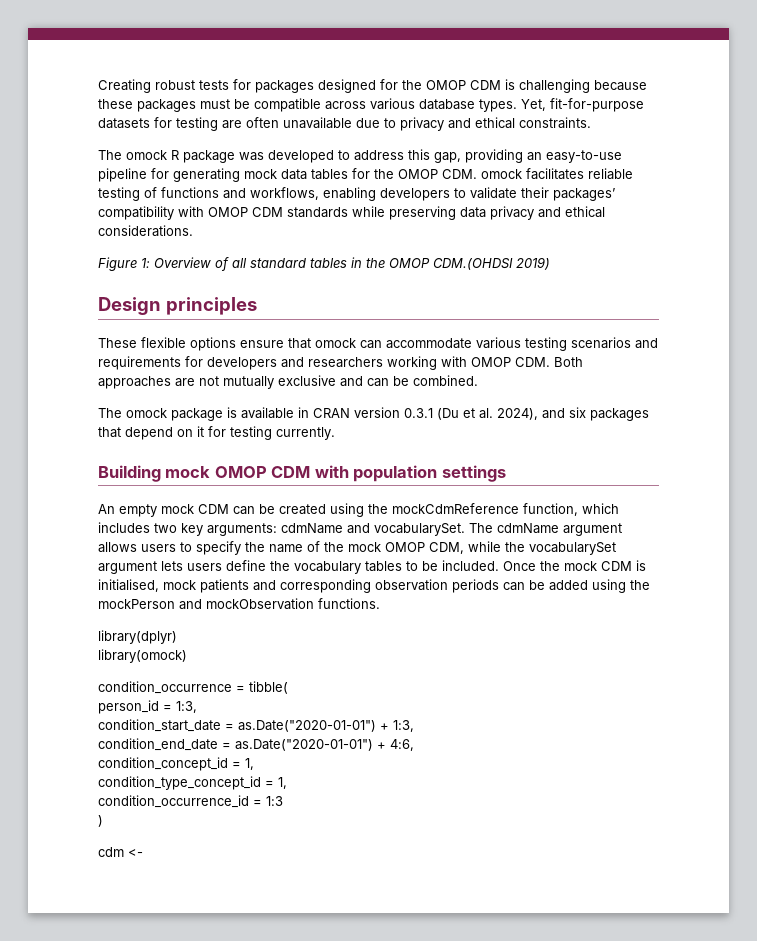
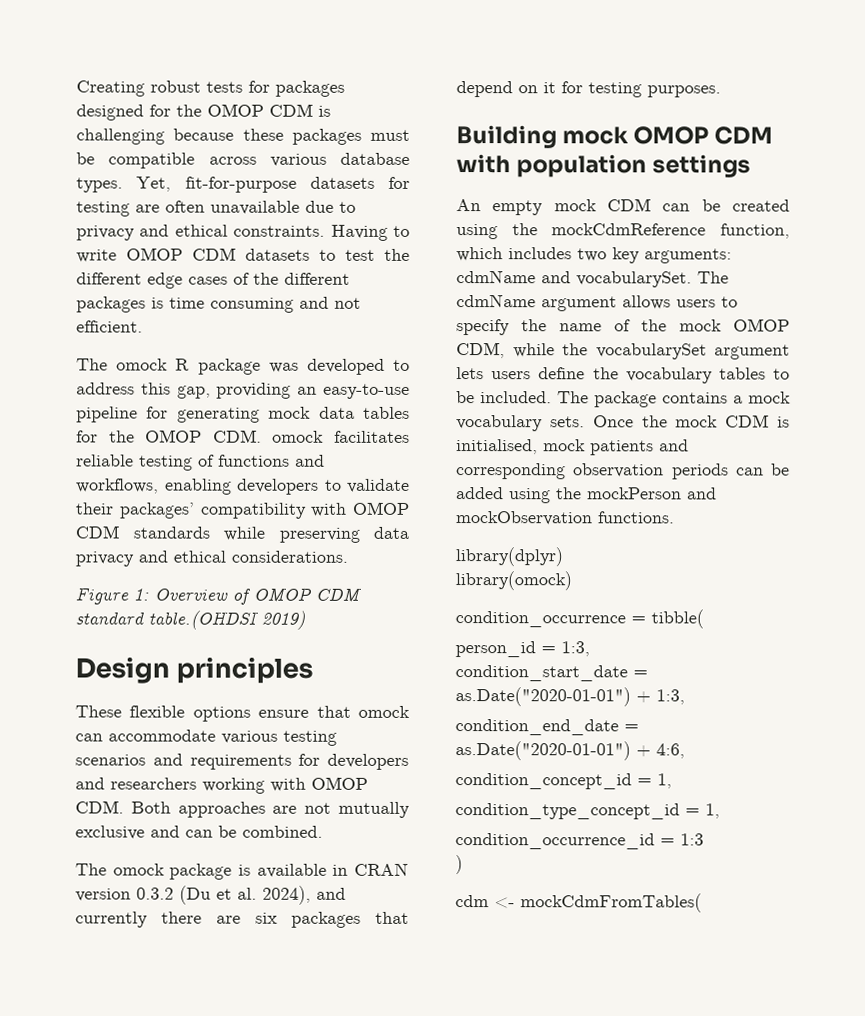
+ Having to write OMOP CDM datasets to test the different edge cases of the different packages is time consuming and not efficient.
- Figure 1: Overview of all standard tables in the OMOP CDM.(OHDSI 2019)
+ Figure 1: Overview of OMOP CDM standard table.(OHDSI 2019)
- The omock package is available in CRAN version 0.3.1 (Du et al. 2024), and six packages that depend on it for testing currently.
+ The omock package is available in CRAN version 0.3.2 (Du et al. 2024), and currently there are six packages that depend on it for testing purposes.
+ The package contains a mock vocabulary sets.
- cdm <-
+ cdm <- mockCdmFromTables(

